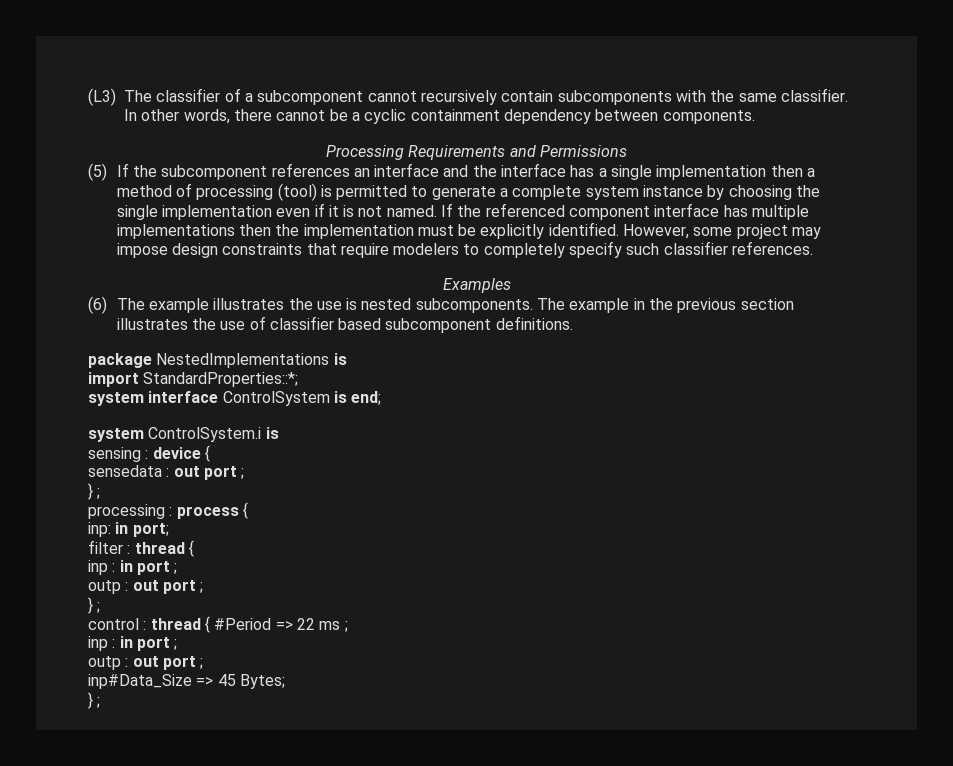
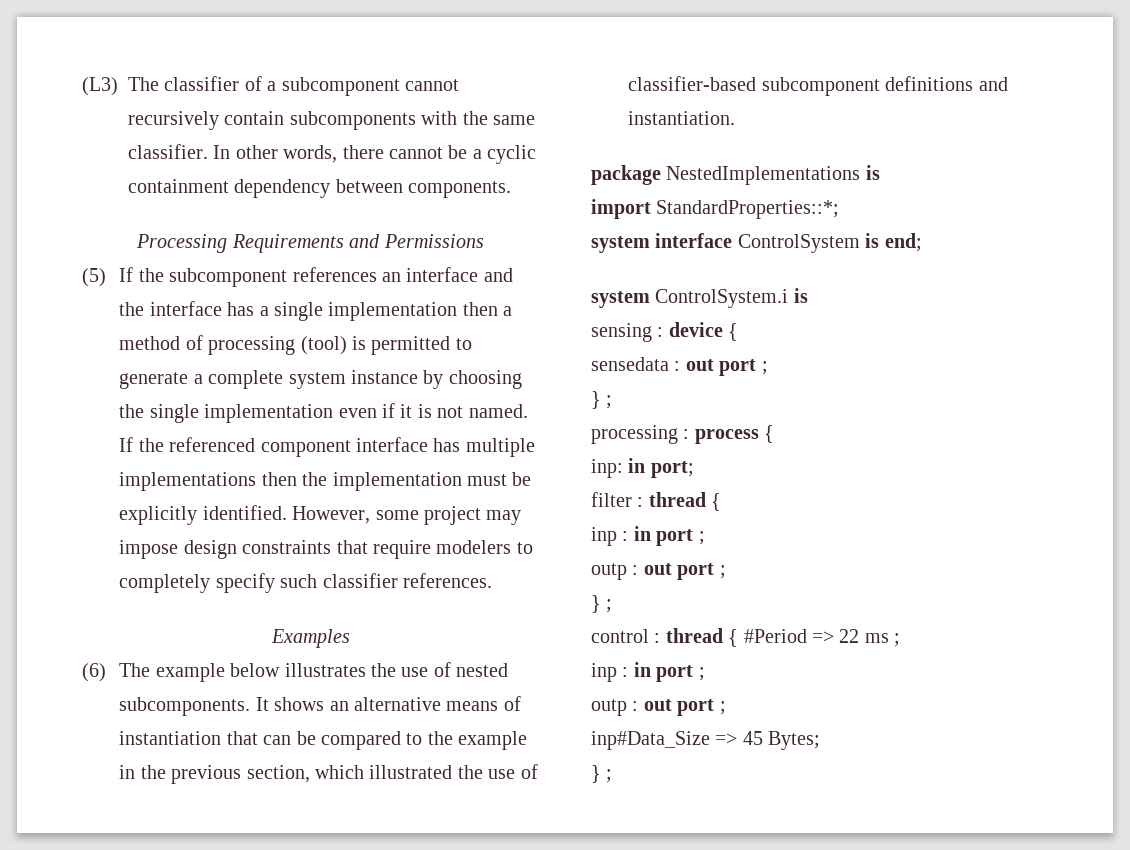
- (6) The example illustrates the use is nested subcomponents.
+ (6) The example below illustrates the use of nested subcomponents.
- The example in the previous section illustrates the use of classifier based subcomponent definitions.
+ It shows an alternative means of instantiation that can be compared to the example in the previous section, which illustrated the use of classifier-based subcomponent definitions and instantiation.

